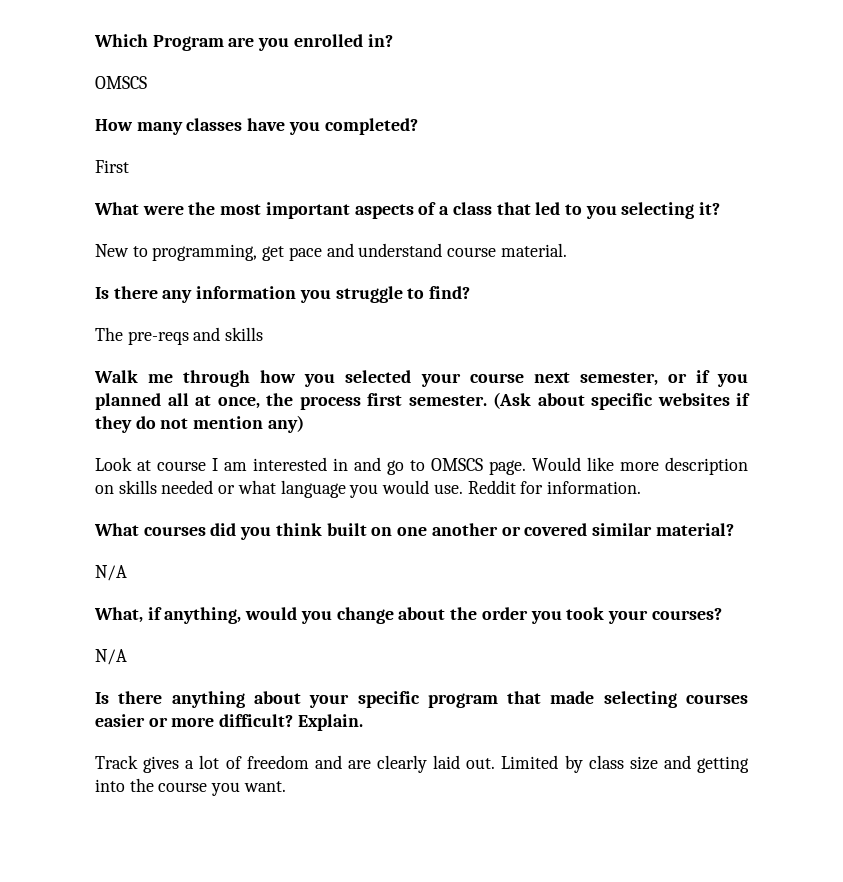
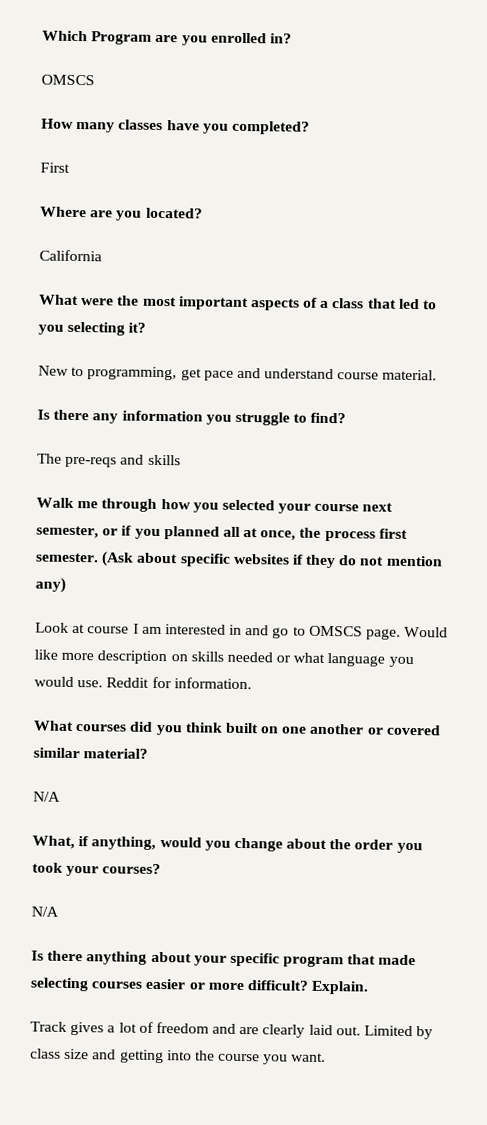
+ Where are you located?
+ California

